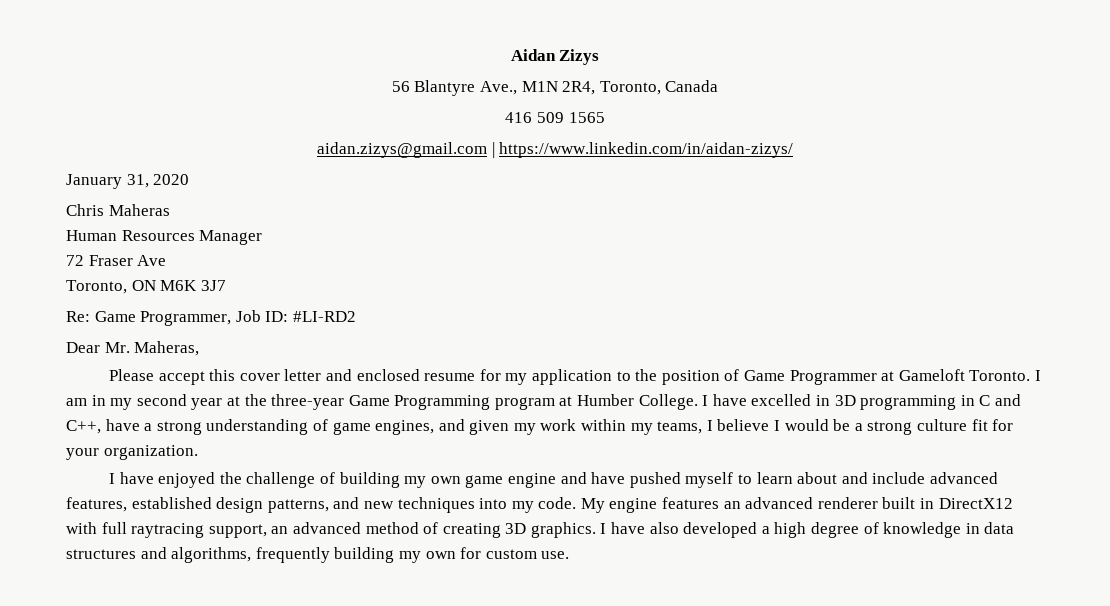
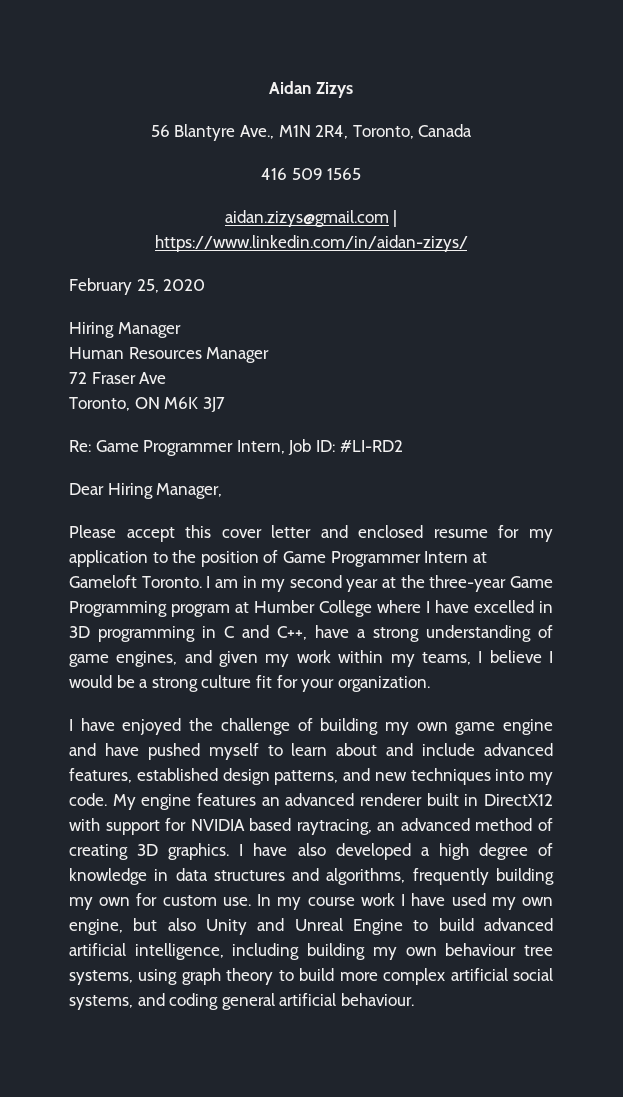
- January 31, 2020
+ February 25, 2020
- Chris Maheras
+ Hiring Manager
- Re: Game Programmer, Job ID: #LI-RD2
+ Re: Game Programmer Intern, Job ID: #LI-RD2
- Dear Mr. Maheras,
+ Dear Hiring Manager,
- Please accept this cover letter and enclosed resume for my application to the position of Game Programmer at Gameloft Toronto.
+ Please accept this cover letter and enclosed resume for my application to the position of Game Programmer Intern at Gameloft Toronto.
- I am in my second year at the three-year Game Programming program at Humber College. I have excelled in 3D programming in C and C++, have a strong understanding of game engines, and given my work within my teams, I believe I would be a strong culture fit for your organization.
+ I am in my second year at the three-year Game Programming program at Humber College where I have excelled in 3D programming in C and C++, have a strong understanding of game engines, and given my work within my teams, I believe I would be a strong culture fit for your organization.
- My engine features an advanced renderer built in DirectX12 with full raytracing support, an advanced method of creating 3D graphics.
+ My engine features an advanced renderer built in DirectX12 with support for NVIDIA based raytracing, an advanced method of creating 3D graphics.
+ In my course work I have used my own engine, but also Unity and Unreal Engine to build advanced artificial intelligence, including building my own behaviour tree systems, using graph theory to build more complex artificial social systems, and coding general artificial behaviour.

